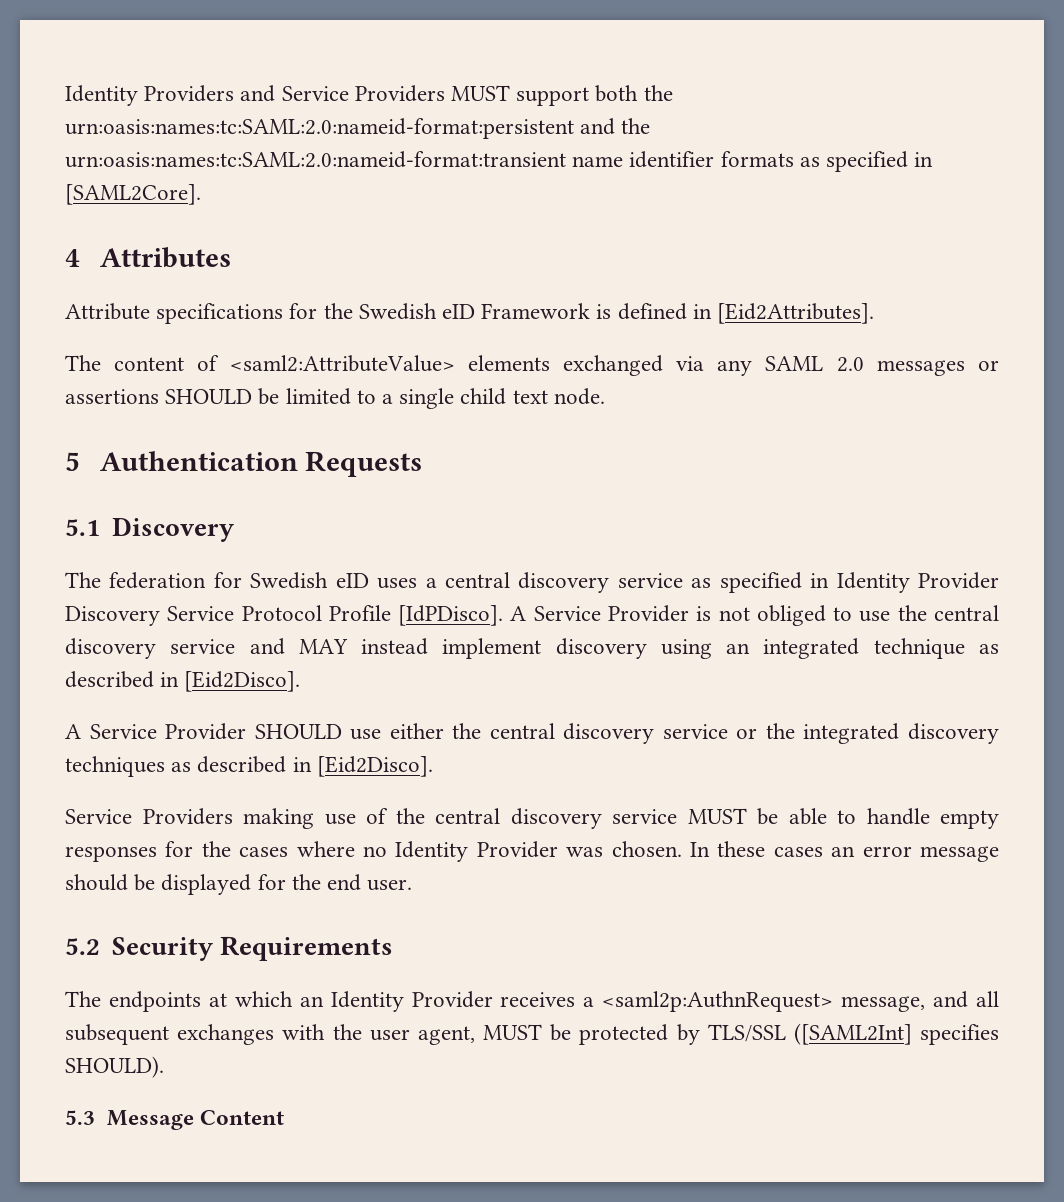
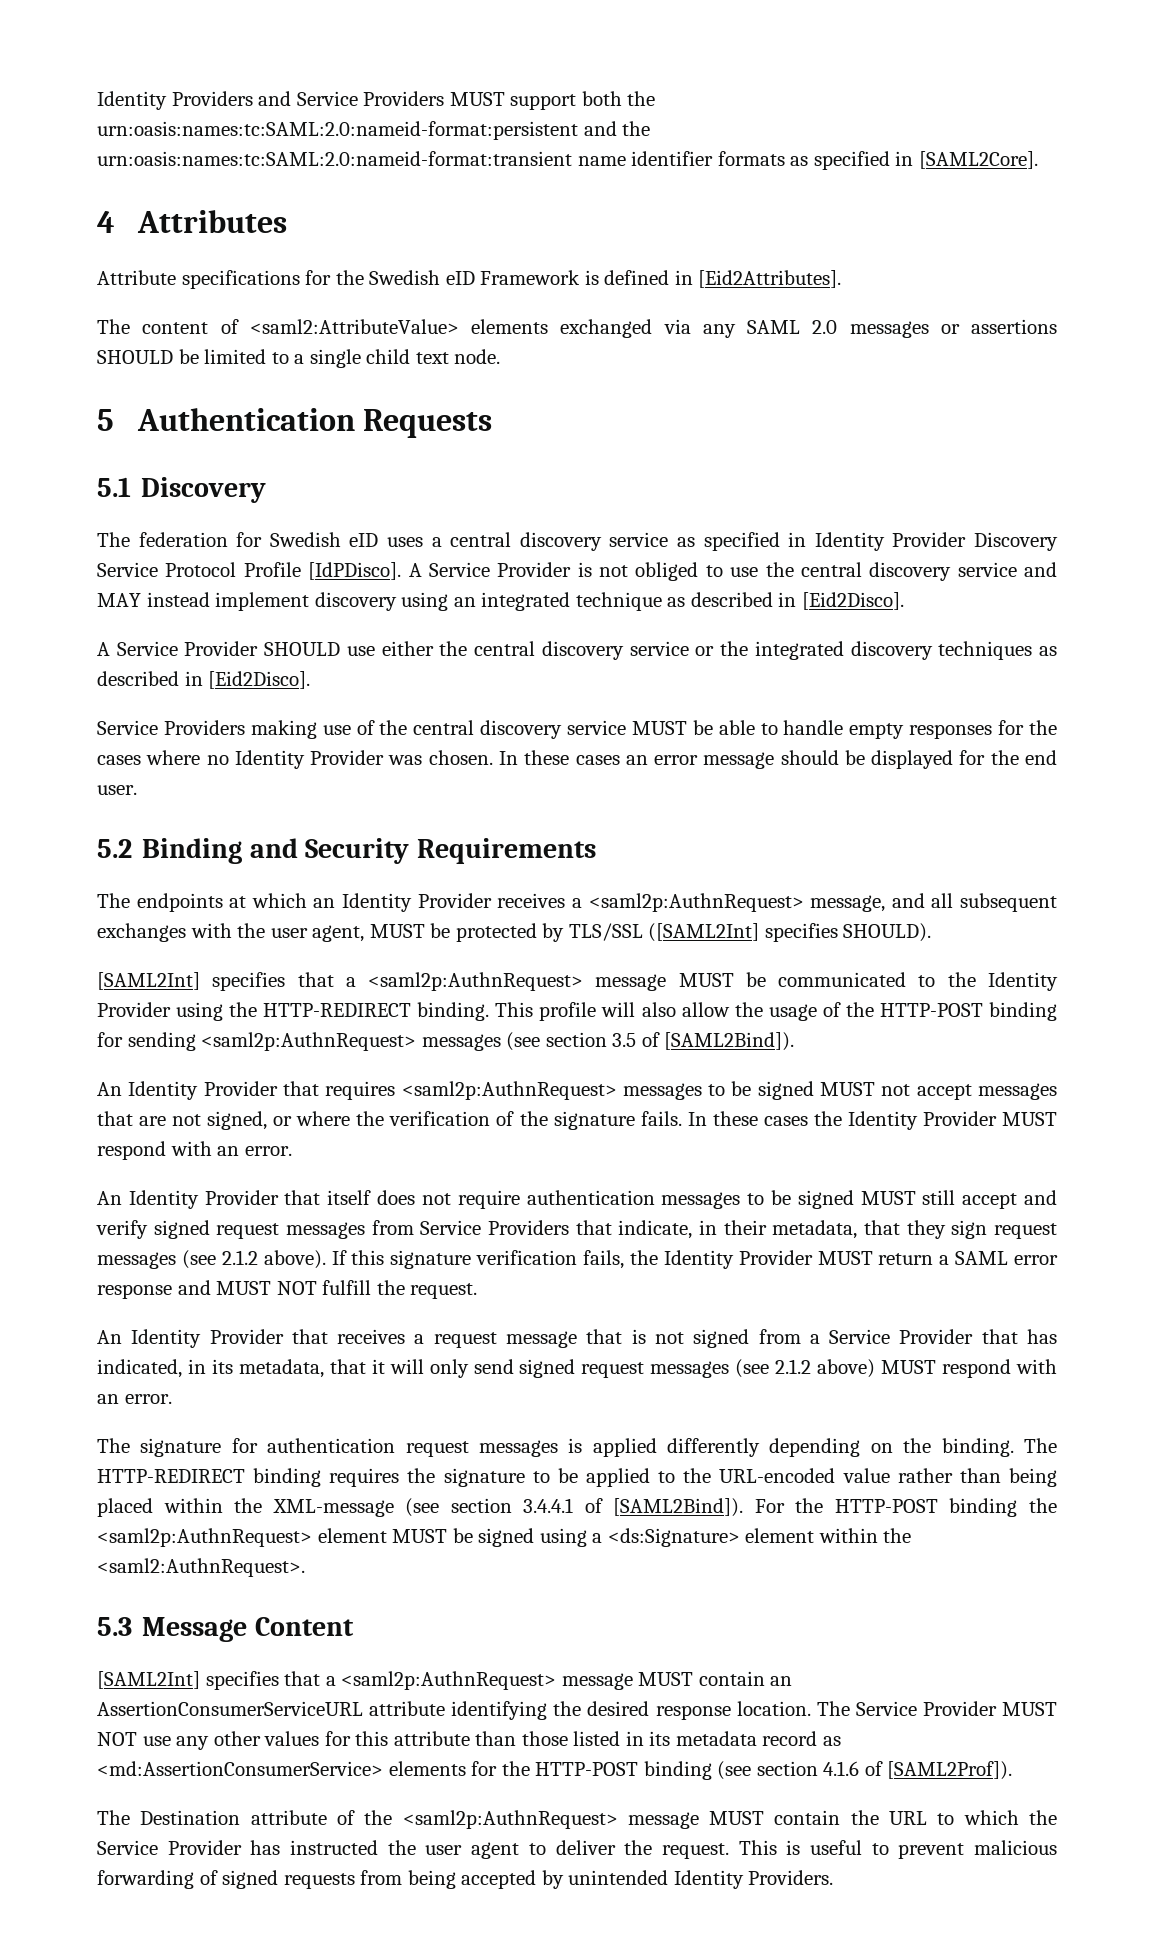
- 5.2 Security Requirements
+ 5.2 Binding and Security Requirements
+ [SAML2Int] specifies that a <saml2p:AuthnRequest> message MUST be communicated to the Identity Provider using the HTTP-REDIRECT binding. This profile will also allow the usage of the HTTP-POST binding for sending <saml2p:AuthnRequest> messages (see section 3.5 of [SAML2Bind]).
+ An Identity Provider that requires <saml2p:AuthnRequest> messages to be signed MUST not accept messages that are not signed, or where the verification of the signature fails. In these cases the Identity Provider MUST respond with an error.
+ An Identity Provider that itself does not require authentication messages to be signed MUST still accept and verify signed request messages from Service Providers that indicate, in their metadata, that they sign request messages (see 2.1.2 above). If this signature verification fails, the Identity Provider MUST return a SAML error response and MUST NOT fulfill the request.
+ An Identity Provider that receives a request message that is not signed from a Service Provider that has indicated, in its metadata, that it will only send signed request messages (see 2.1.2 above) MUST respond with an error.
+ The signature for authentication request messages is applied differently depending on the binding. The HTTP-REDIRECT binding requires the signature to be applied to the URL-encoded value rather than being placed within the XML-message (see section 3.4.4.1 of [SAML2Bind]). For the HTTP-POST binding the <saml2p:AuthnRequest> element MUST be signed using a <ds:Signature> element within the <saml2:AuthnRequest>.
  5.3 Message Content
+ [SAML2Int] specifies that a <saml2p:AuthnRequest> message MUST contain an AssertionConsumerServiceURL attribute identifying the desired response location. The Service Provider MUST NOT use any other values for this attribute than those listed in its metadata record as <md:AssertionConsumerService> elements for the HTTP-POST binding (see section 4.1.6 of [SAML2Prof]).
+ The Destination attribute of the <saml2p:AuthnRequest> message MUST contain the URL to which the Service Provider has instructed the user agent to deliver the request. This is useful to prevent malicious forwarding of signed requests from being accepted by unintended Identity Providers.

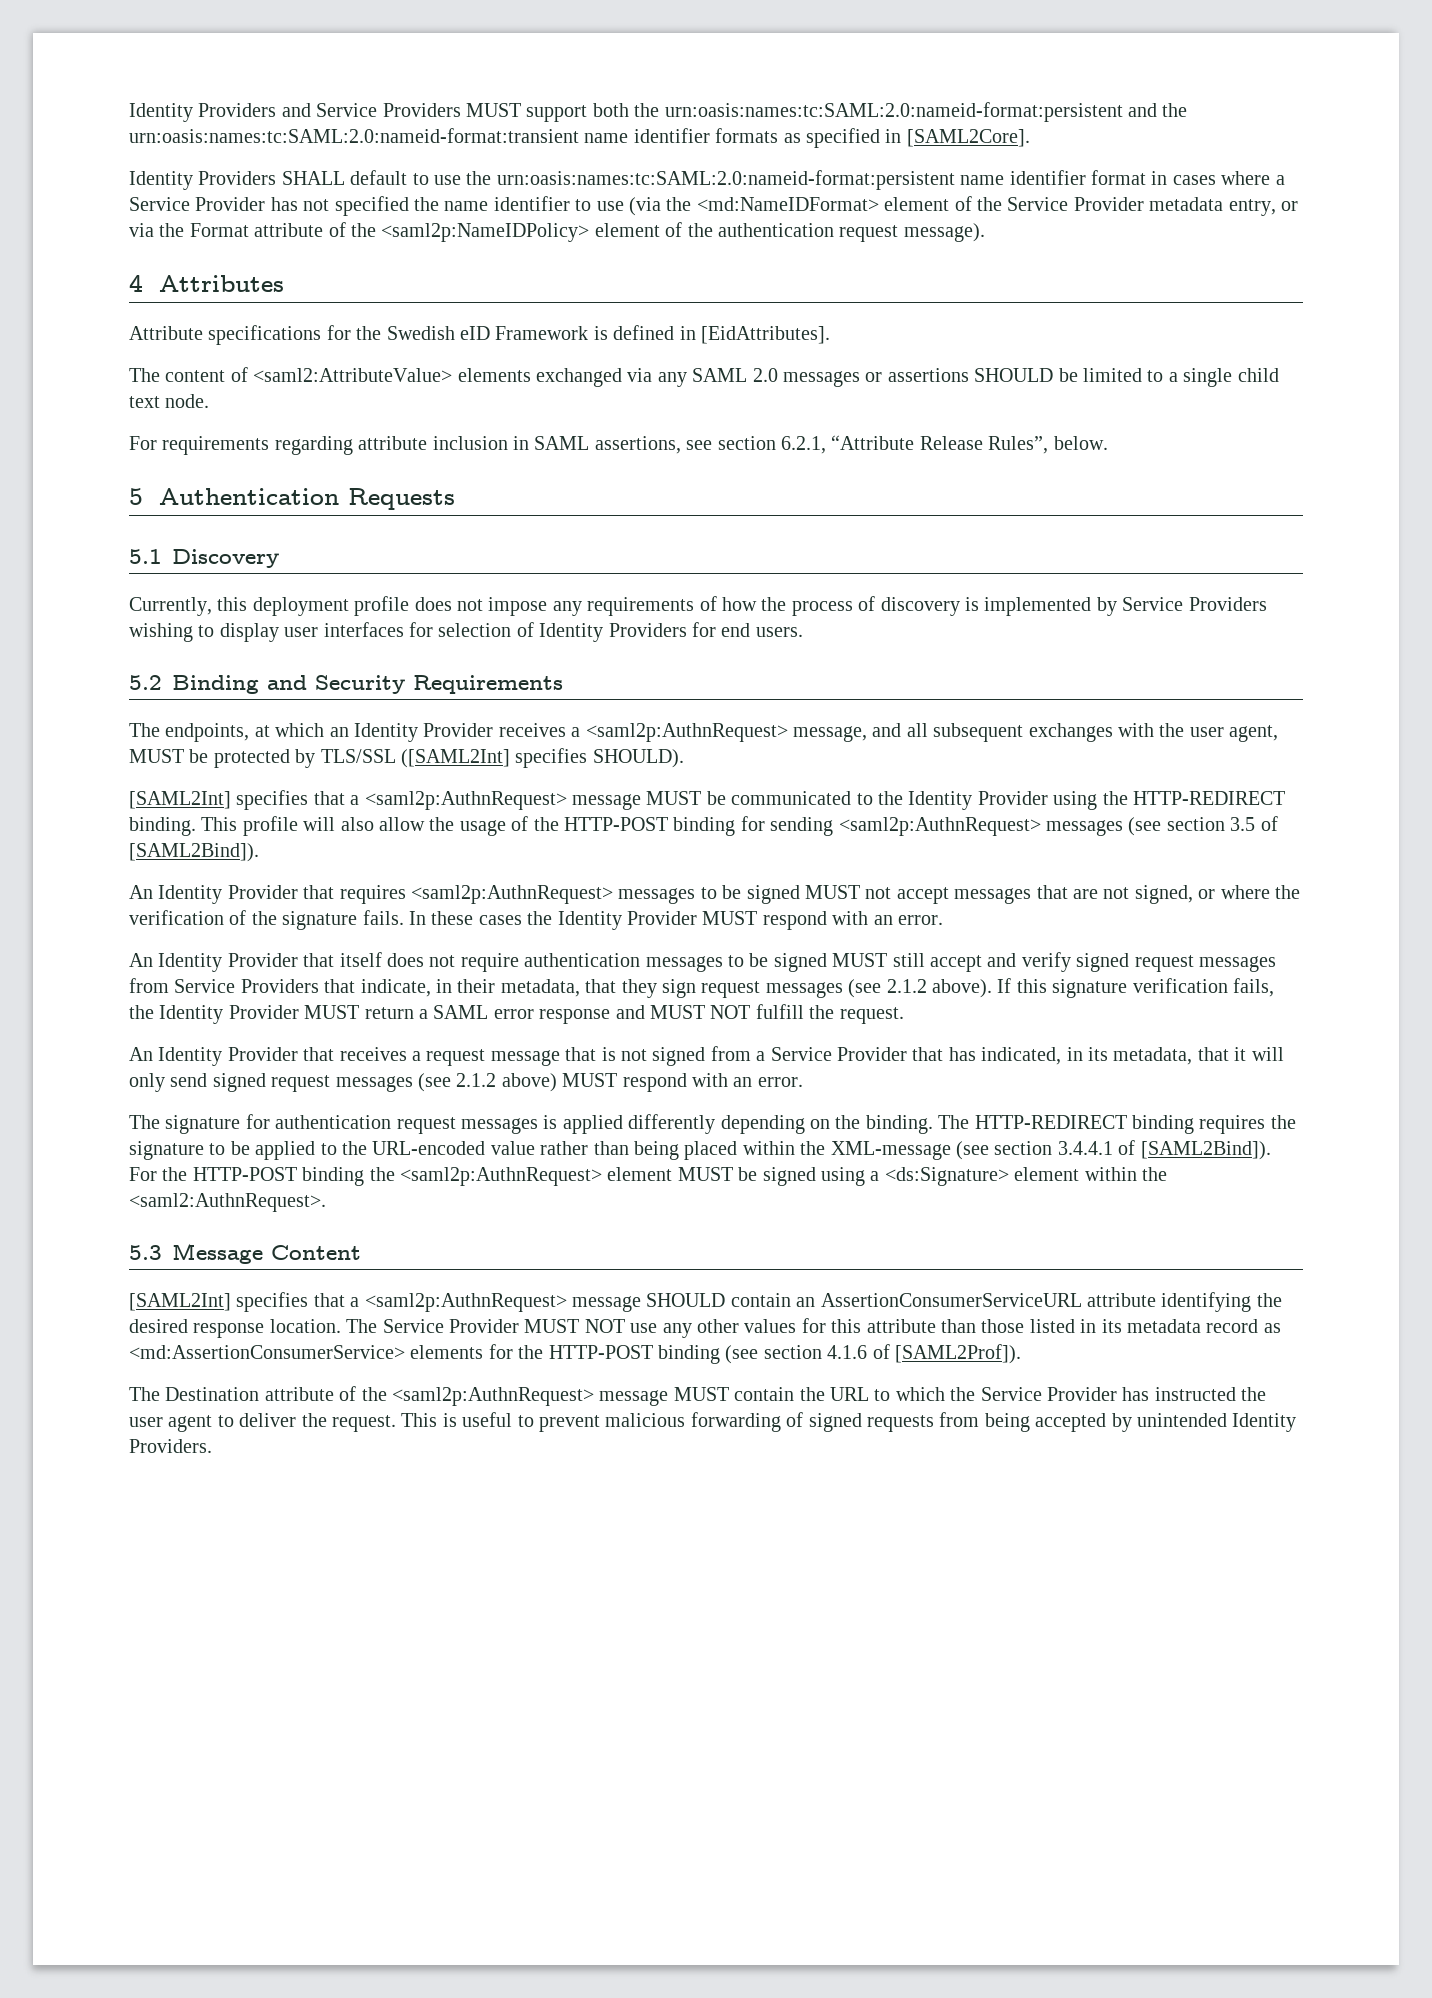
+ Identity Providers SHALL default to use the urn:oasis:names:tc:SAML:2.0:nameid-format:persistent name identifier format in cases where a Service Provider has not specified the name identifier to use (via the <md:NameIDFormat> element of the Service Provider metadata entry, or via the Format attribute of the <saml2p:NameIDPolicy> element of the authentication request message).
- Attribute specifications for the Swedish eID Framework is defined in [Eid2Attributes].
+ Attribute specifications for the Swedish eID Framework is defined in [EidAttributes].
+ For requirements regarding attribute inclusion in SAML assertions, see section 6.2.1, “Attribute Release Rules”, below.
- The federation for Swedish eID uses a central discovery service as specified in Identity Provider Discovery Service Protocol Profile [IdPDisco]. A Service Provider is not obliged to use the central discovery service and MAY instead implement discovery using an integrated technique as described in [Eid2Disco].
- A Service Provider SHOULD use either the central discovery service or the integrated discovery techniques as described in [Eid2Disco].
- Service Providers making use of the central discovery service MUST be able to handle empty responses for the cases where no Identity Provider was chosen. In these cases an error message should be displayed for the end user.
+ Currently, this deployment profile does not impose any requirements of how the process of discovery is implemented by Service Providers wishing to display user interfaces for selection of Identity Providers for end users.
- The endpoints at which an Identity Provider receives a <saml2p:AuthnRequest> message, and all subsequent exchanges with the user agent, MUST be protected by TLS/SSL ([SAML2Int] specifies SHOULD).
+ The endpoints, at which an Identity Provider receives a <saml2p:AuthnRequest> message, and all subsequent exchanges with the user agent, MUST be protected by TLS/SSL ([SAML2Int] specifies SHOULD).
- [SAML2Int] specifies that a <saml2p:AuthnRequest> message MUST contain an AssertionConsumerServiceURL attribute identifying the desired response location.
+ [SAML2Int] specifies that a <saml2p:AuthnRequest> message SHOULD contain an AssertionConsumerServiceURL attribute identifying the desired response location.

